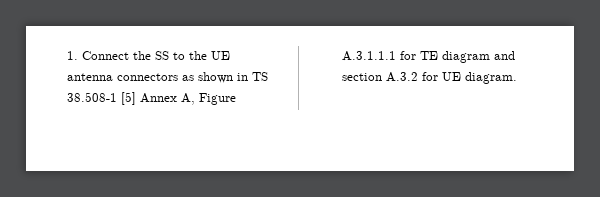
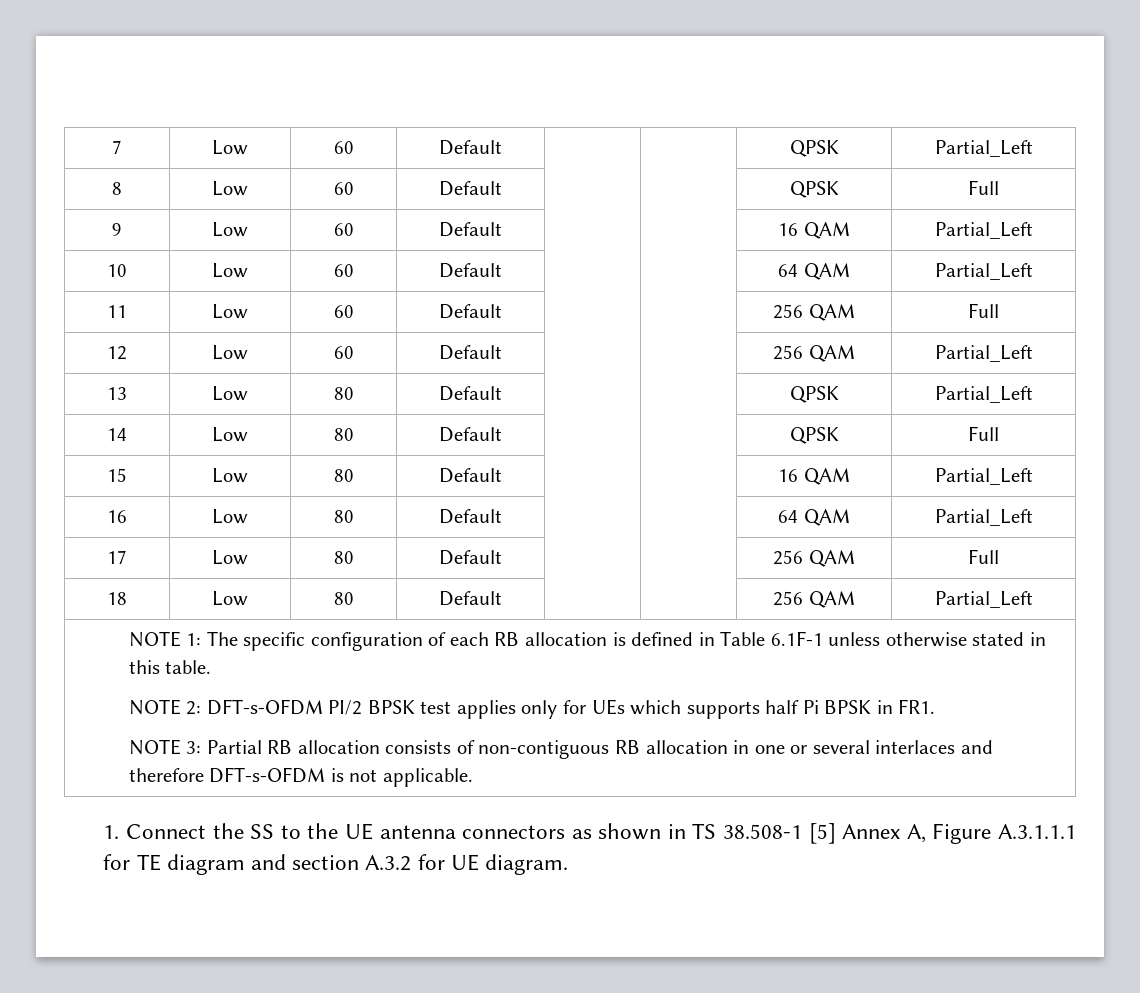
+ 7 | Low | 60 | Default | | | QPSK | Partial_Left
+ 8 | Low | 60 | Default | | | QPSK | Full
+ 9 | Low | 60 | Default | | | 16 QAM | Partial_Left
+ 10 | Low | 60 | Default | | | 64 QAM | Partial_Left
+ 11 | Low | 60 | Default | | | 256 QAM | Full
+ 12 | Low | 60 | Default | | | 256 QAM | Partial_Left
+ 13 | Low | 80 | Default | | | QPSK | Partial_Left
+ 14 | Low | 80 | Default | | | QPSK | Full
+ 15 | Low | 80 | Default | | | 16 QAM | Partial_Left
+ 16 | Low | 80 | Default | | | 64 QAM | Partial_Left
+ 17 | Low | 80 | Default | | | 256 QAM | Full
+ 18 | Low | 80 | Default | | | 256 QAM | Partial_Left
+ NOTE 1: The specific configuration of each RB allocation is defined in Table 6.1F-1 unless otherwise stated in this table.
+ NOTE 2: DFT-s-OFDM PI/2 BPSK test applies only for UEs which supports half Pi BPSK in FR1.
+ NOTE 3: Partial RB allocation consists of non-contiguous RB allocation in one or several interlaces and therefore DFT-s-OFDM is not applicable.

